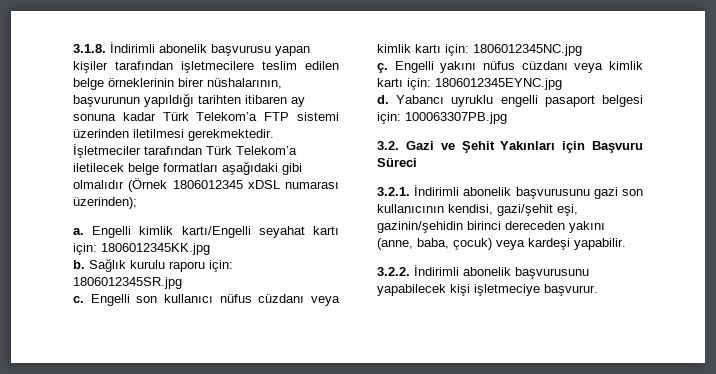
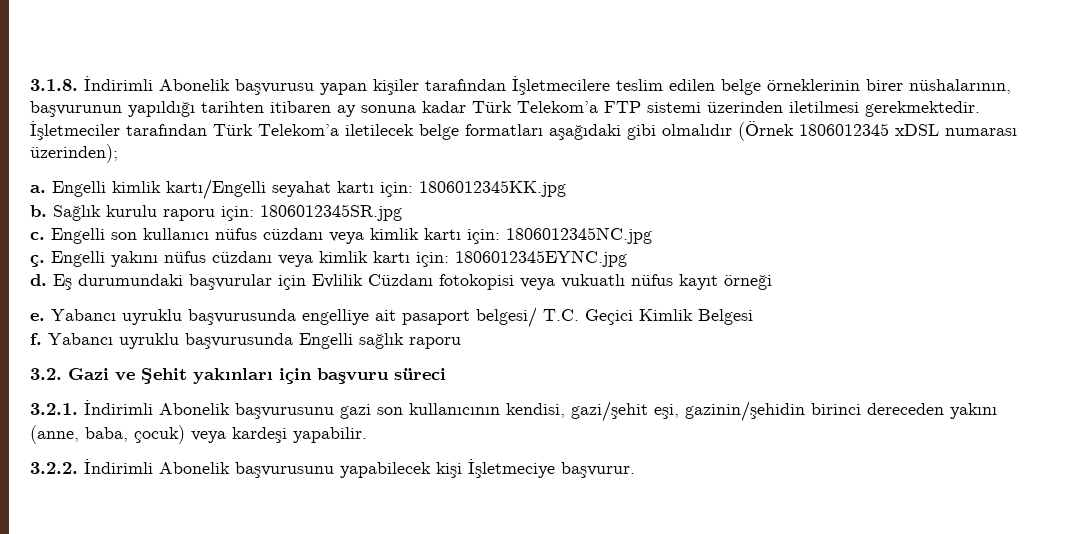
- 3.1.8. İndirimli abonelik başvurusu yapan kişiler tarafından işletmecilere teslim edilen belge örneklerinin birer nüshalarının, başvurunun yapıldığı tarihten itibaren ay sonuna kadar Türk Telekom’a FTP sistemi üzerinden iletilmesi gerekmektedir.
+ 3.1.8. İndirimli Abonelik başvurusu yapan kişiler tarafından İşletmecilere teslim edilen belge örneklerinin birer nüshalarının, başvurunun yapıldığı tarihten itibaren ay sonuna kadar Türk Telekom’a FTP sistemi üzerinden iletilmesi gerekmektedir.
- Yabancı uyruklu engelli pasaport belgesi için: 100063307PB.jpg
+ Eş durumundaki başvurular için Evlilik Cüzdanı fotokopisi veya vukuatlı nüfus kayıt örneği
+ e. Yabancı uyruklu başvurusunda engelliye ait pasaport belgesi/ T.C. Geçici Kimlik Belgesi
+ f. Yabancı uyruklu başvurusunda Engelli sağlık raporu
- 3.2. Gazi ve Şehit Yakınları için Başvuru Süreci
+ 3.2. Gazi ve Şehit yakınları için başvuru süreci
- 3.2.1. İndirimli abonelik başvurusunu gazi son kullanıcının kendisi, gazi/şehit eşi, gazinin/şehidin birinci dereceden yakını (anne, baba, çocuk) veya kardeşi yapabilir.
+ 3.2.1. İndirimli Abonelik başvurusunu gazi son kullanıcının kendisi, gazi/şehit eşi, gazinin/şehidin birinci dereceden yakını (anne, baba, çocuk) veya kardeşi yapabilir.
- 3.2.2. İndirimli abonelik başvurusunu yapabilecek kişi işletmeciye başvurur.
+ 3.2.2. İndirimli Abonelik başvurusunu yapabilecek kişi İşletmeciye başvurur.

